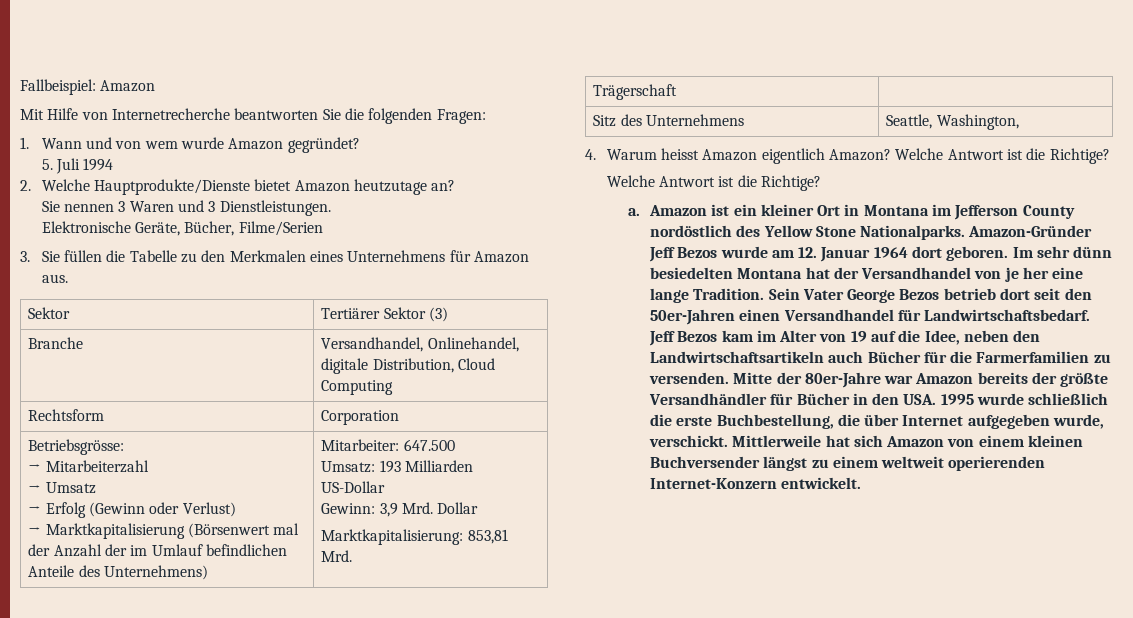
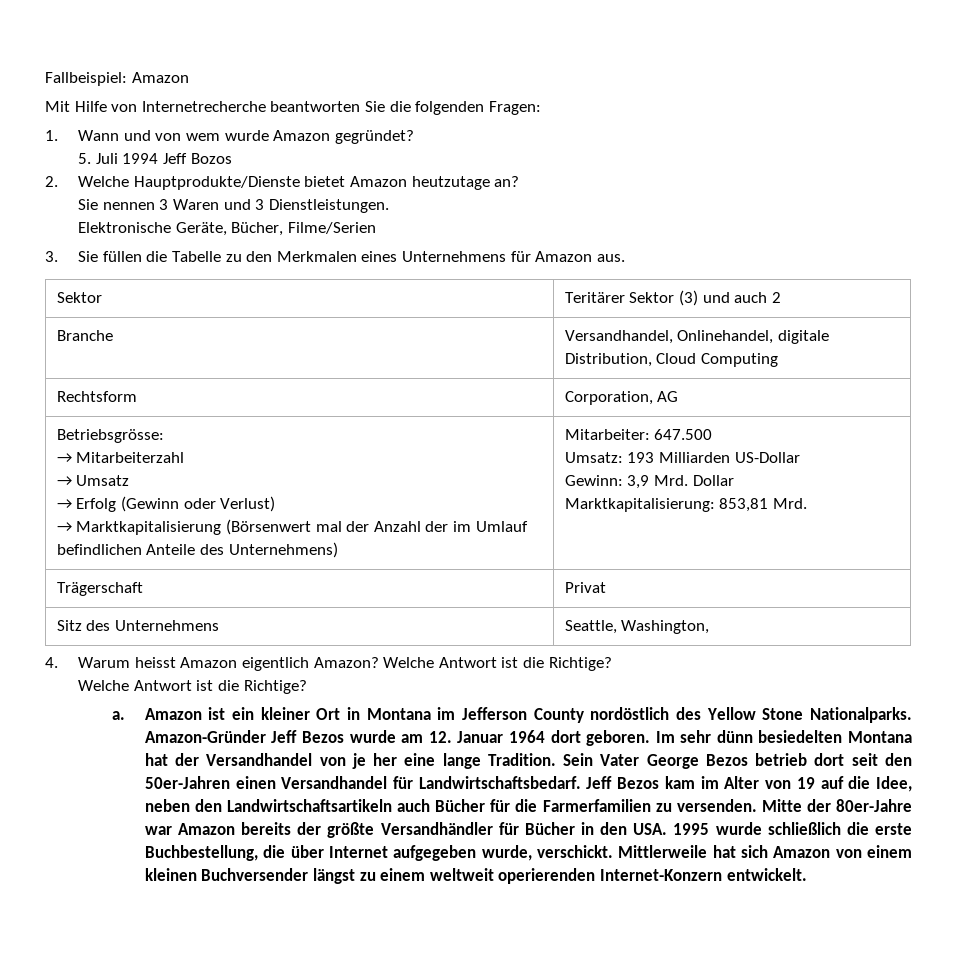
- 5. Juli 1994
+ 5. Juli 1994 Jeff Bozos
- Sektor | Tertiärer Sektor (3)
+ Sektor | Teritärer Sektor (3) und auch 2
- Rechtsform | Corporation
+ Rechtsform | Corporation, AG
- Trägerschaft |
+ Trägerschaft | Privat

